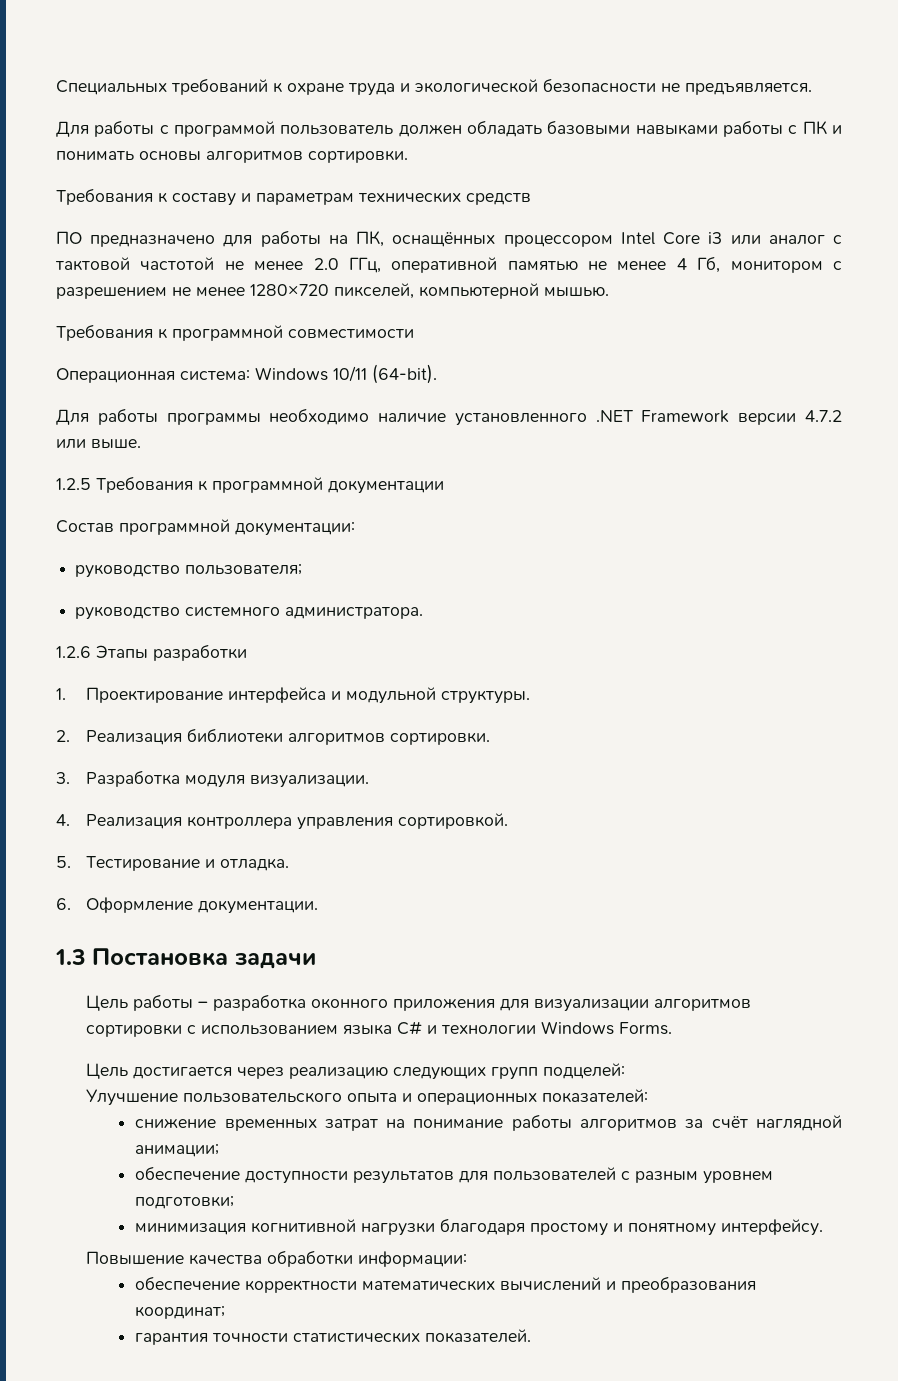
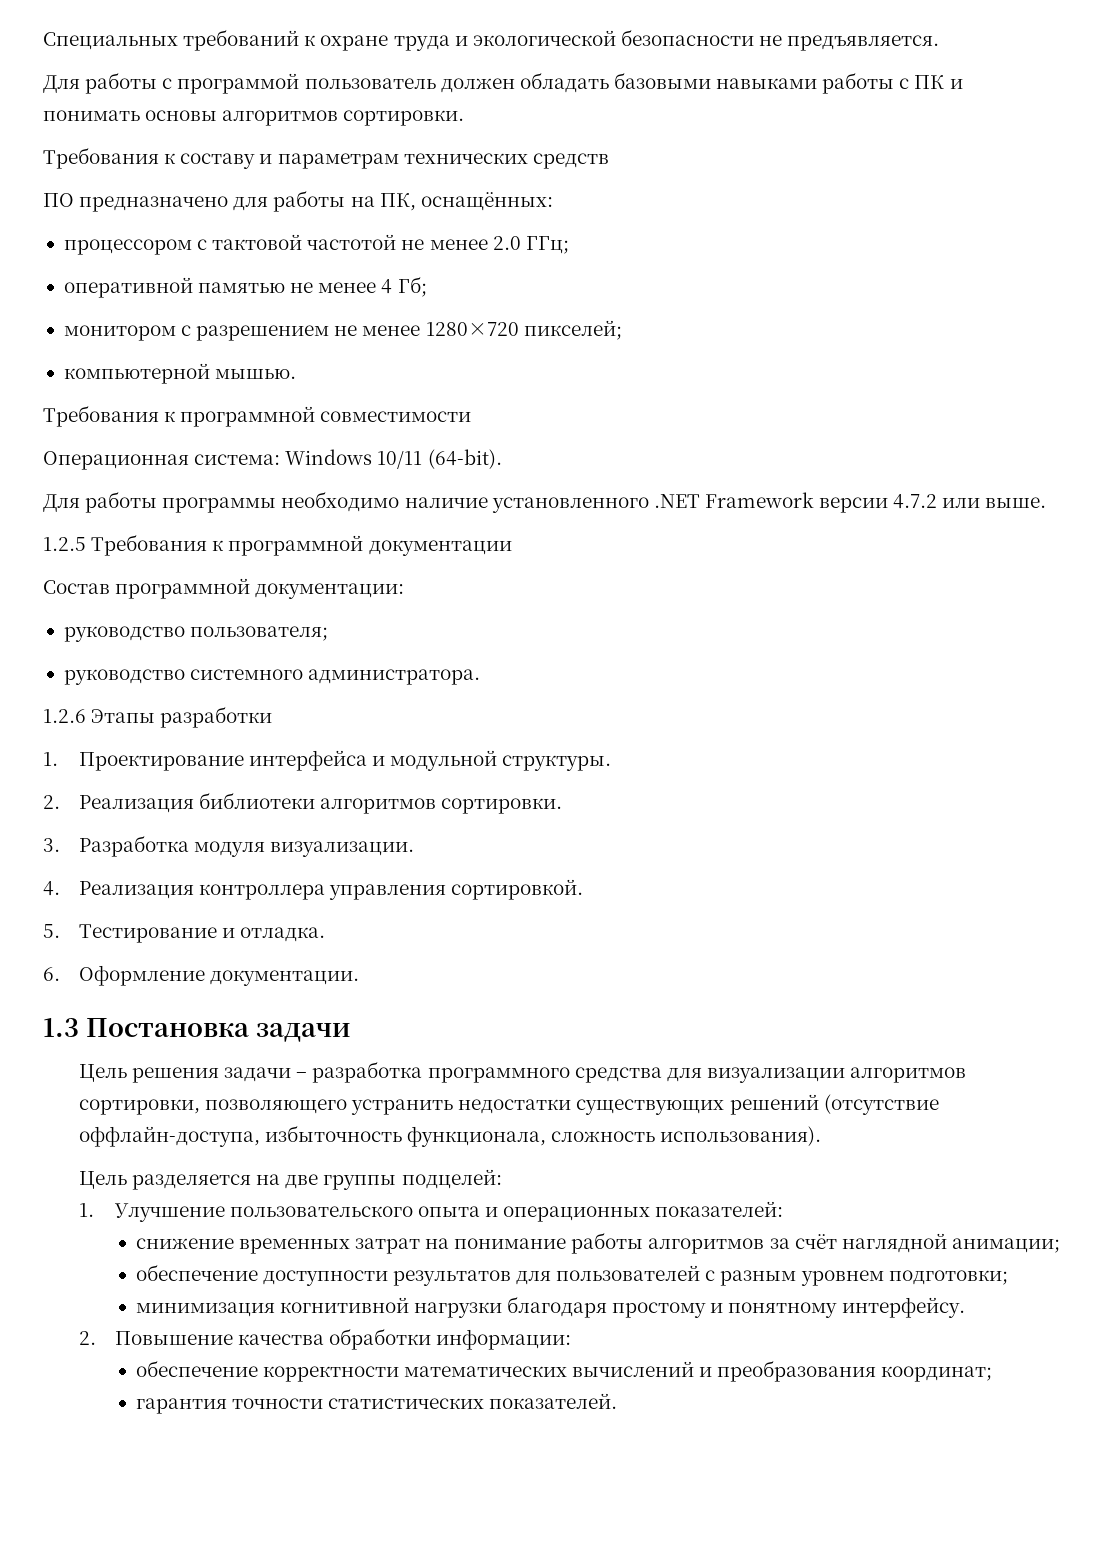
- ПО предназначено для работы на ПК, оснащённых процессором Intel Core i3 или аналог с тактовой частотой не менее 2.0 ГГц, оперативной памятью не менее 4 Гб, монитором с разрешением не менее 1280×720 пикселей, компьютерной мышью.
+ ПО предназначено для работы на ПК, оснащённых:
+ процессором с тактовой частотой не менее 2.0 ГГц;
+ оперативной памятью не менее 4 Гб;
+ монитором с разрешением не менее 1280×720 пикселей;
+ компьютерной мышью.
- Цель работы – разработка оконного приложения для визуализации алгоритмов сортировки с использованием языка C# и технологии Windows Forms.
- Цель достигается через реализацию следующих групп подцелей:
+ Цель решения задачи – разработка программного средства для визуализации алгоритмов сортировки, позволяющего устранить недостатки существующих решений (отсутствие оффлайн-доступа, избыточность функционала, сложность использования).
+ Цель разделяется на две группы подцелей:
- Улучшение пользовательского опыта и операционных показателей:
+ 1. Улучшение пользовательского опыта и операционных показателей:
- Повышение качества обработки информации:
+ 2. Повышение качества обработки информации:

